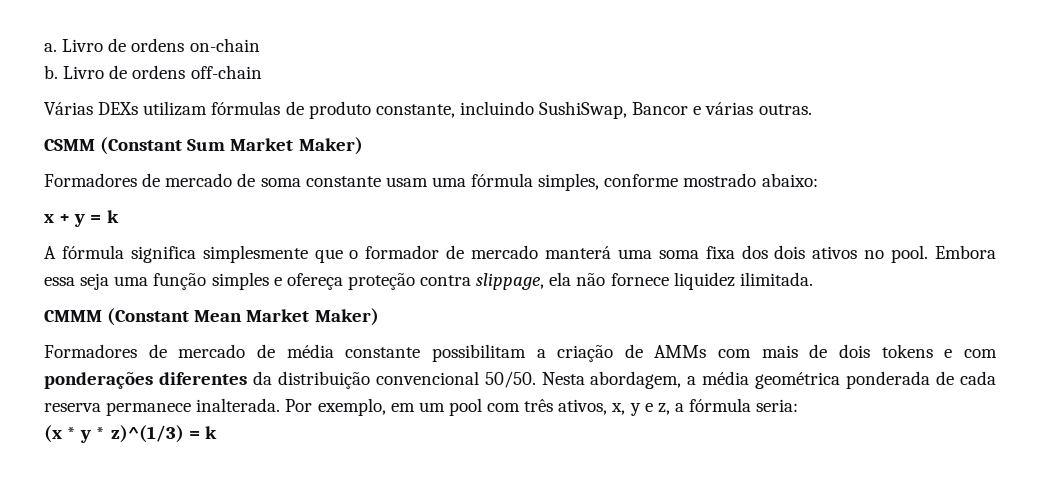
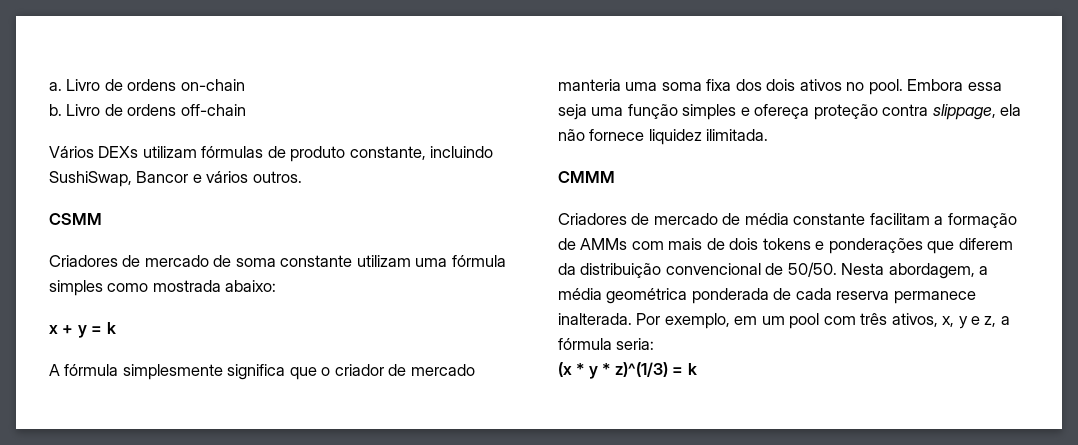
- Várias DEXs utilizam fórmulas de produto constante, incluindo SushiSwap, Bancor e várias outras.
+ Vários DEXs utilizam fórmulas de produto constante, incluindo SushiSwap, Bancor e vários outros.
- CSMM (Constant Sum Market Maker)
- Formadores de mercado de soma constante usam uma fórmula simples, conforme mostrado abaixo:
+ CSMM
+ Criadores de mercado de soma constante utilizam uma fórmula simples como mostrada abaixo:
- A fórmula significa simplesmente que o formador de mercado manterá uma soma fixa dos dois ativos no pool.
+ A fórmula simplesmente significa que o criador de mercado manteria uma soma fixa dos dois ativos no pool.
- CMMM (Constant Mean Market Maker)
- Formadores de mercado de média constante possibilitam a criação de AMMs com mais de dois tokens e com ponderações diferentes da distribuição convencional 50/50.
+ CMMM
+ Criadores de mercado de média constante facilitam a formação de AMMs com mais de dois tokens e ponderações que diferem da distribuição convencional de 50/50.

